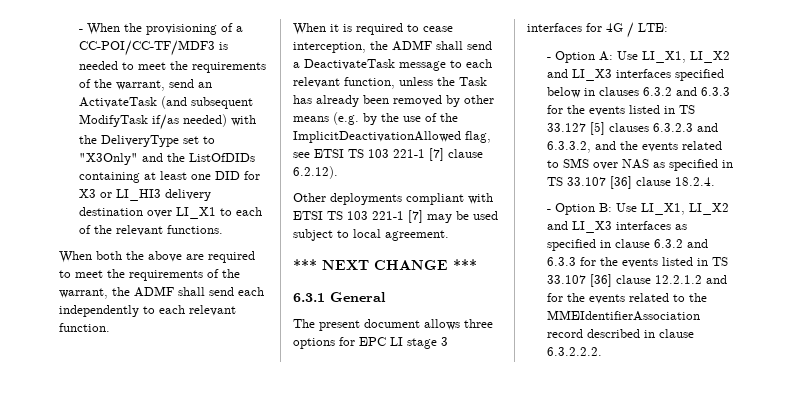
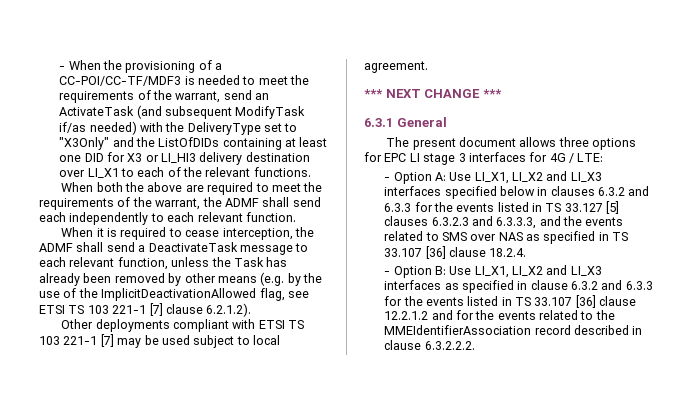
- When it is required to cease interception, the ADMF shall send a DeactivateTask message to each relevant function, unless the Task has already been removed by other means (e.g. by the use of the ImplicitDeactivationAllowed flag, see ETSI TS 103 221-1 [7] clause 6.2.12).
+ When it is required to cease interception, the ADMF shall send a DeactivateTask message to each relevant function, unless the Task has already been removed by other means (e.g. by the use of the ImplicitDeactivationAllowed flag, see ETSI TS 103 221-1 [7] clause 6.2.1.2).
- - Option A: Use LI_X1, LI_X2 and LI_X3 interfaces specified below in clauses 6.3.2 and 6.3.3 for the events listed in TS 33.127 [5] clauses 6.3.2.3 and 6.3.3.2, and the events related to SMS over NAS as specified in TS 33.107 [36] clause 18.2.4.
+ - Option A: Use LI_X1, LI_X2 and LI_X3 interfaces specified below in clauses 6.3.2 and 6.3.3 for the events listed in TS 33.127 [5] clauses 6.3.2.3 and 6.3.3.3, and the events related to SMS over NAS as specified in TS 33.107 [36] clause 18.2.4.

